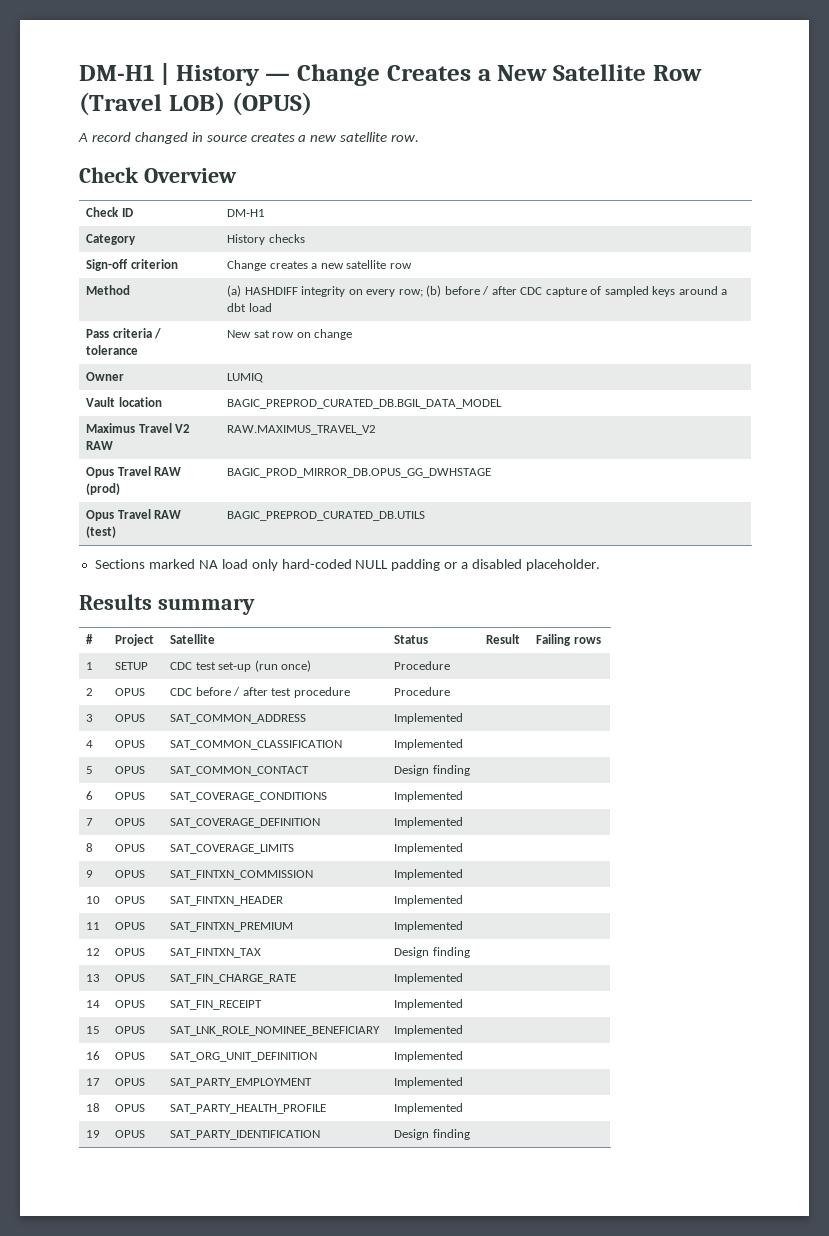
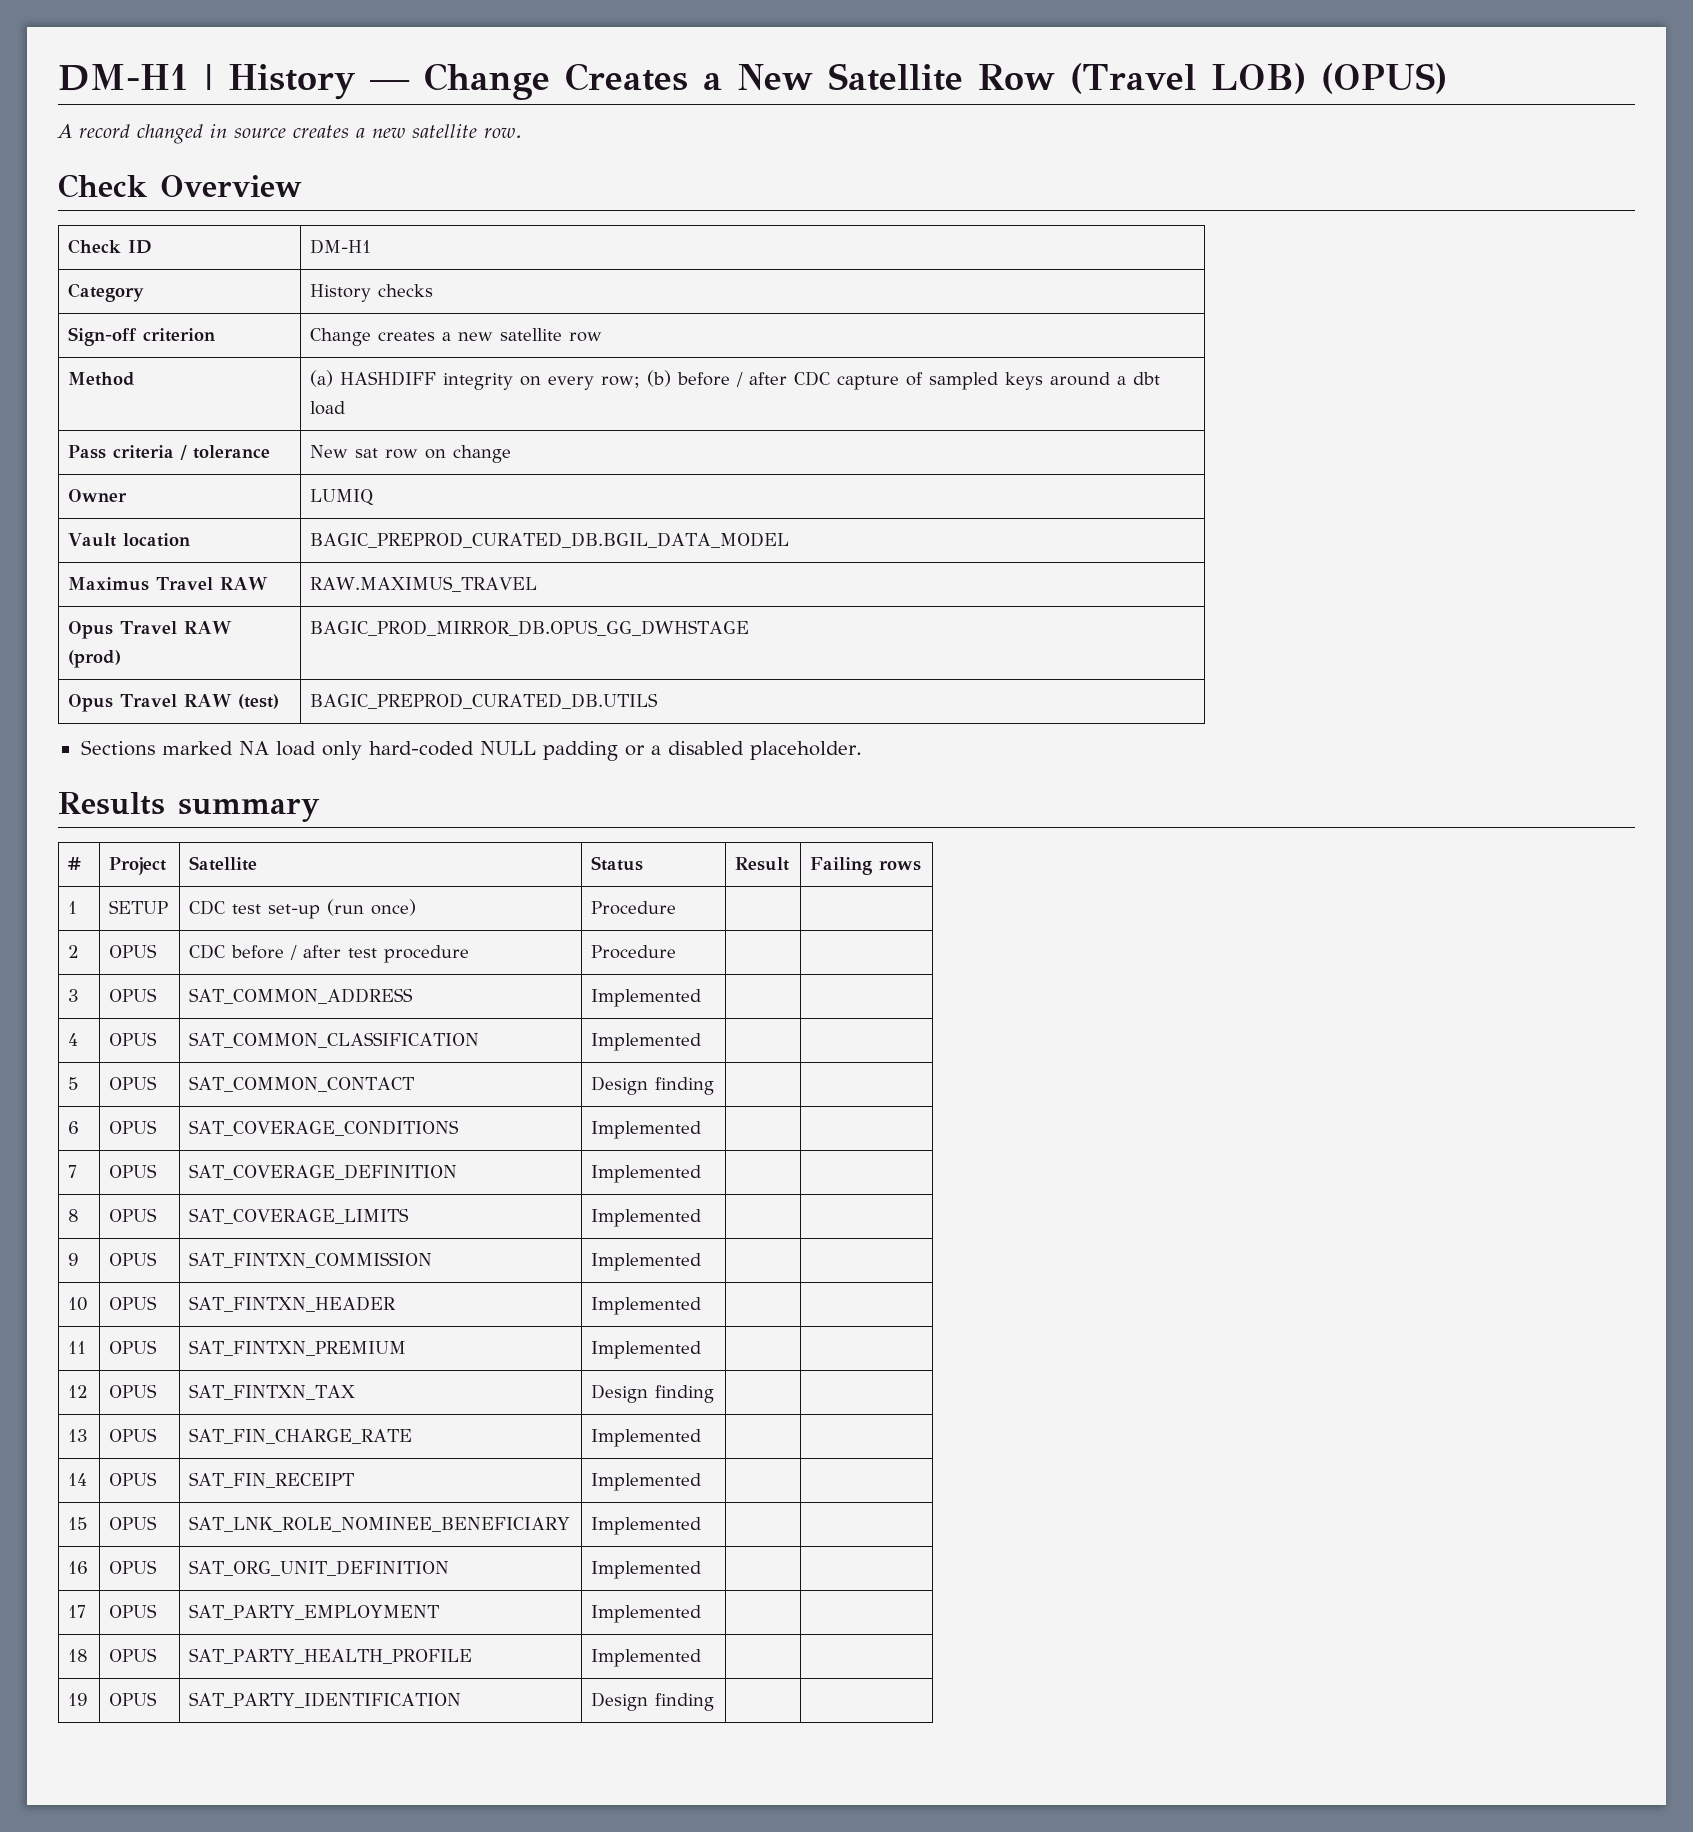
- Maximus Travel V2 RAW | RAW.MAXIMUS_TRAVEL_V2
+ Maximus Travel RAW | RAW.MAXIMUS_TRAVEL

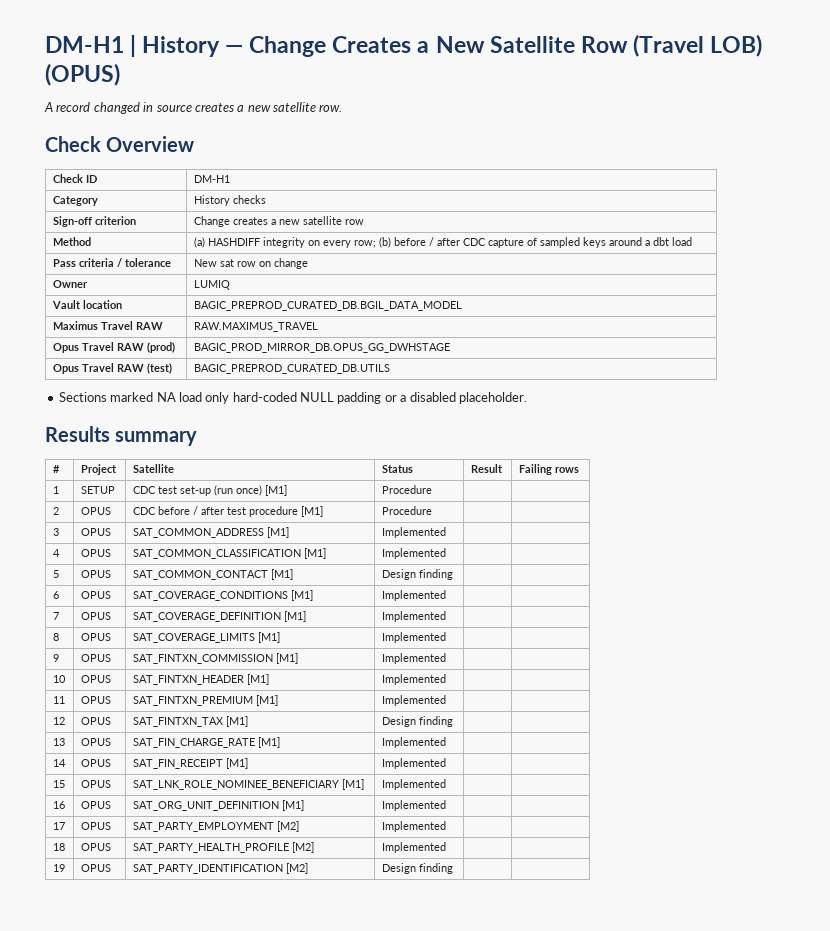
- 1 | SETUP | CDC test set-up (run once) | Procedure | |
+ 1 | SETUP | CDC test set-up (run once) [M1] | Procedure | |
- 2 | OPUS | CDC before / after test procedure | Procedure | |
+ 2 | OPUS | CDC before / after test procedure [M1] | Procedure | |
- 3 | OPUS | SAT_COMMON_ADDRESS | Implemented | |
+ 3 | OPUS | SAT_COMMON_ADDRESS [M1] | Implemented | |
- 4 | OPUS | SAT_COMMON_CLASSIFICATION | Implemented | |
+ 4 | OPUS | SAT_COMMON_CLASSIFICATION [M1] | Implemented | |
- 5 | OPUS | SAT_COMMON_CONTACT | Design finding | |
+ 5 | OPUS | SAT_COMMON_CONTACT [M1] | Design finding | |
- 6 | OPUS | SAT_COVERAGE_CONDITIONS | Implemented | |
+ 6 | OPUS | SAT_COVERAGE_CONDITIONS [M1] | Implemented | |
- 7 | OPUS | SAT_COVERAGE_DEFINITION | Implemented | |
+ 7 | OPUS | SAT_COVERAGE_DEFINITION [M1] | Implemented | |
- 8 | OPUS | SAT_COVERAGE_LIMITS | Implemented | |
+ 8 | OPUS | SAT_COVERAGE_LIMITS [M1] | Implemented | |
- 9 | OPUS | SAT_FINTXN_COMMISSION | Implemented | |
+ 9 | OPUS | SAT_FINTXN_COMMISSION [M1] | Implemented | |
- 10 | OPUS | SAT_FINTXN_HEADER | Implemented | |
+ 10 | OPUS | SAT_FINTXN_HEADER [M1] | Implemented | |
- 11 | OPUS | SAT_FINTXN_PREMIUM | Implemented | |
+ 11 | OPUS | SAT_FINTXN_PREMIUM [M1] | Implemented | |
- 12 | OPUS | SAT_FINTXN_TAX | Design finding | |
+ 12 | OPUS | SAT_FINTXN_TAX [M1] | Design finding | |
- 13 | OPUS | SAT_FIN_CHARGE_RATE | Implemented | |
+ 13 | OPUS | SAT_FIN_CHARGE_RATE [M1] | Implemented | |
- 14 | OPUS | SAT_FIN_RECEIPT | Implemented | |
+ 14 | OPUS | SAT_FIN_RECEIPT [M1] | Implemented | |
- 15 | OPUS | SAT_LNK_ROLE_NOMINEE_BENEFICIARY | Implemented | |
+ 15 | OPUS | SAT_LNK_ROLE_NOMINEE_BENEFICIARY [M1] | Implemented | |
- 16 | OPUS | SAT_ORG_UNIT_DEFINITION | Implemented | |
+ 16 | OPUS | SAT_ORG_UNIT_DEFINITION [M1] | Implemented | |
- 17 | OPUS | SAT_PARTY_EMPLOYMENT | Implemented | |
+ 17 | OPUS | SAT_PARTY_EMPLOYMENT [M2] | Implemented | |
- 18 | OPUS | SAT_PARTY_HEALTH_PROFILE | Implemented | |
+ 18 | OPUS | SAT_PARTY_HEALTH_PROFILE [M2] | Implemented | |
- 19 | OPUS | SAT_PARTY_IDENTIFICATION | Design finding | |
+ 19 | OPUS | SAT_PARTY_IDENTIFICATION [M2] | Design finding | |

